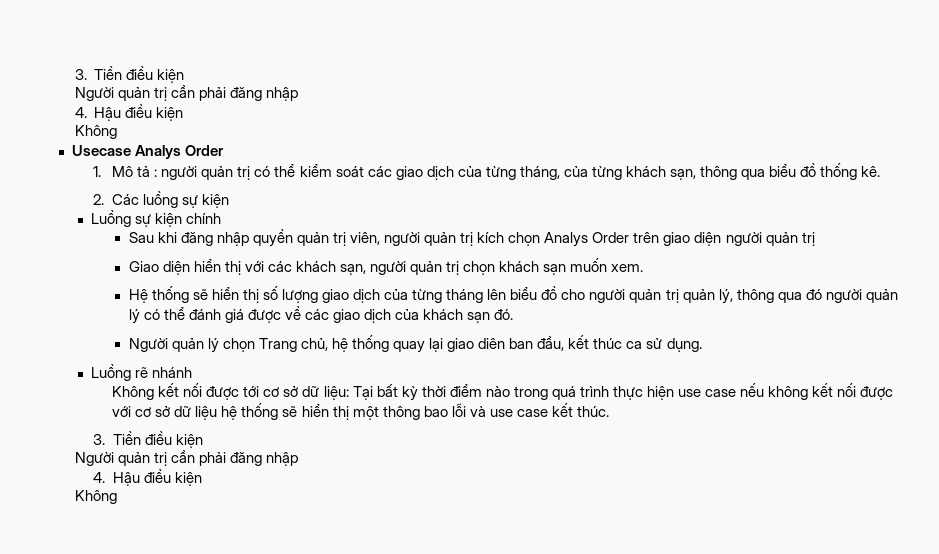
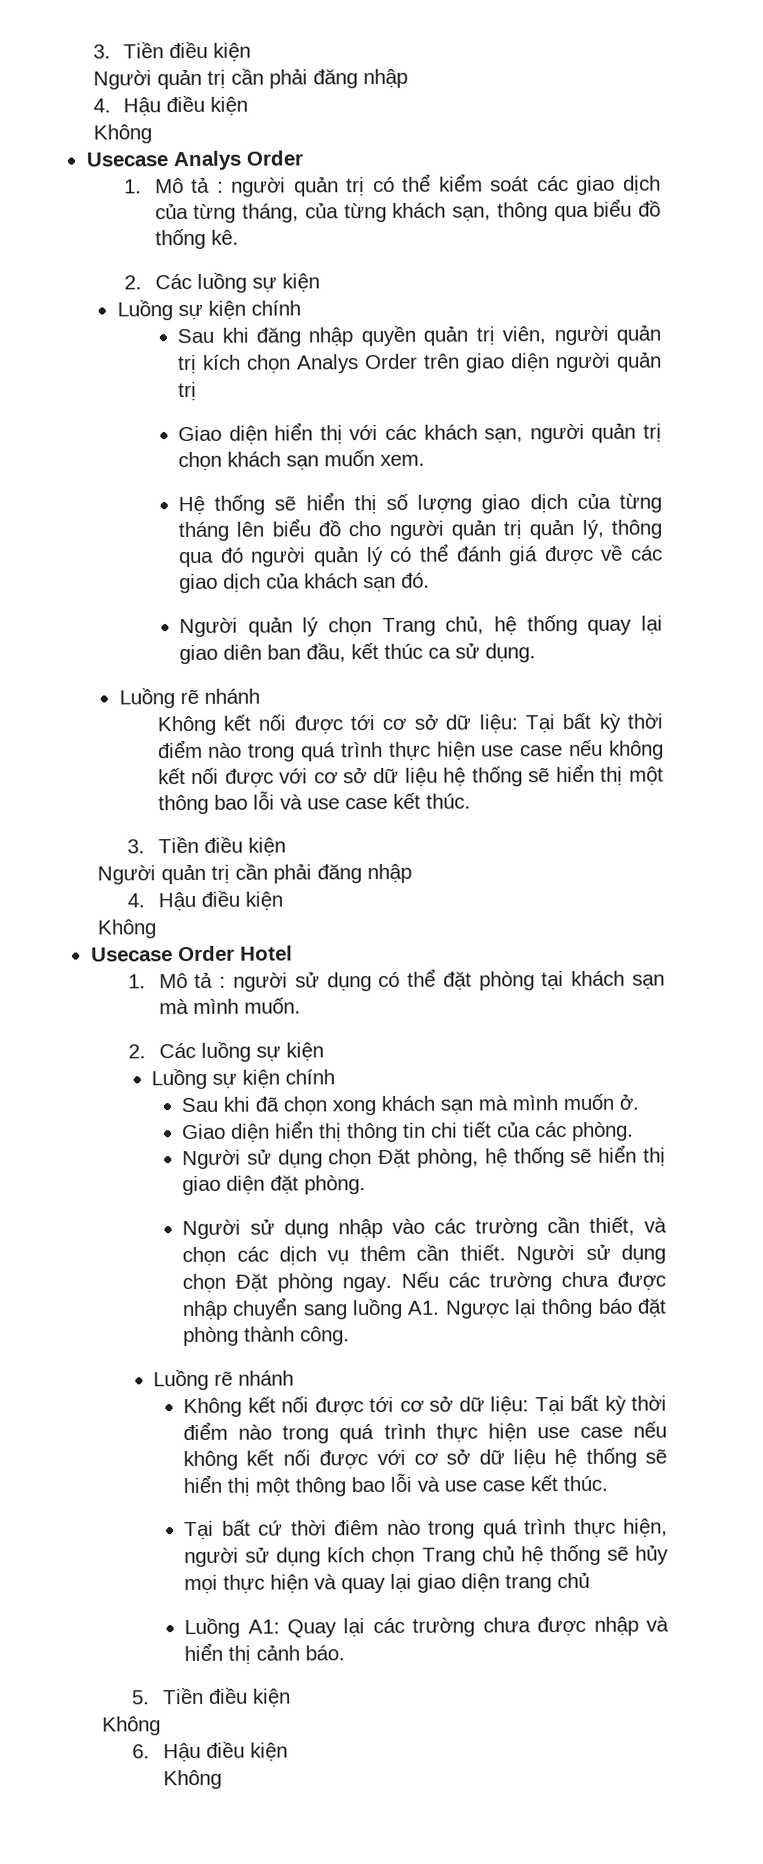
+ Usecase Order Hotel
+ 1. Mô tả : người sử dụng có thể đặt phòng tại khách sạn mà mình muốn.
+ 2. Các luồng sự kiện
+ Luồng sự kiện chính
+ Sau khi đã chọn xong khách sạn mà mình muốn ở.
+ Giao diện hiển thị thông tin chi tiết của các phòng.
+ Người sử dụng chọn Đặt phòng, hệ thống sẽ hiển thị giao diện đặt phòng.
+ Người sử dụng nhập vào các trường cần thiết, và chọn các dịch vụ thêm cần thiết. Người sử dụng chọn Đặt phòng ngay. Nếu các trường chưa được nhập chuyển sang luồng A1. Ngược lại thông báo đặt phòng thành công.
+ Luồng rẽ nhánh
+ Không kết nối được tới cơ sở dữ liệu: Tại bất kỳ thời điểm nào trong quá trình thực hiện use case nếu không kết nối được với cơ sở dữ liệu hệ thống sẽ hiển thị một thông bao lỗi và use case kết thúc.
+ Tại bất cứ thời điêm nào trong quá trình thực hiện, người sử dụng kích chọn Trang chủ hệ thống sẽ hủy mọi thực hiện và quay lại giao diện trang chủ
+ Luồng A1: Quay lại các trường chưa được nhập và hiển thị cảnh báo.
+ 5. Tiền điều kiện
+ Không
+ 6. Hậu điều kiện
+ Không

